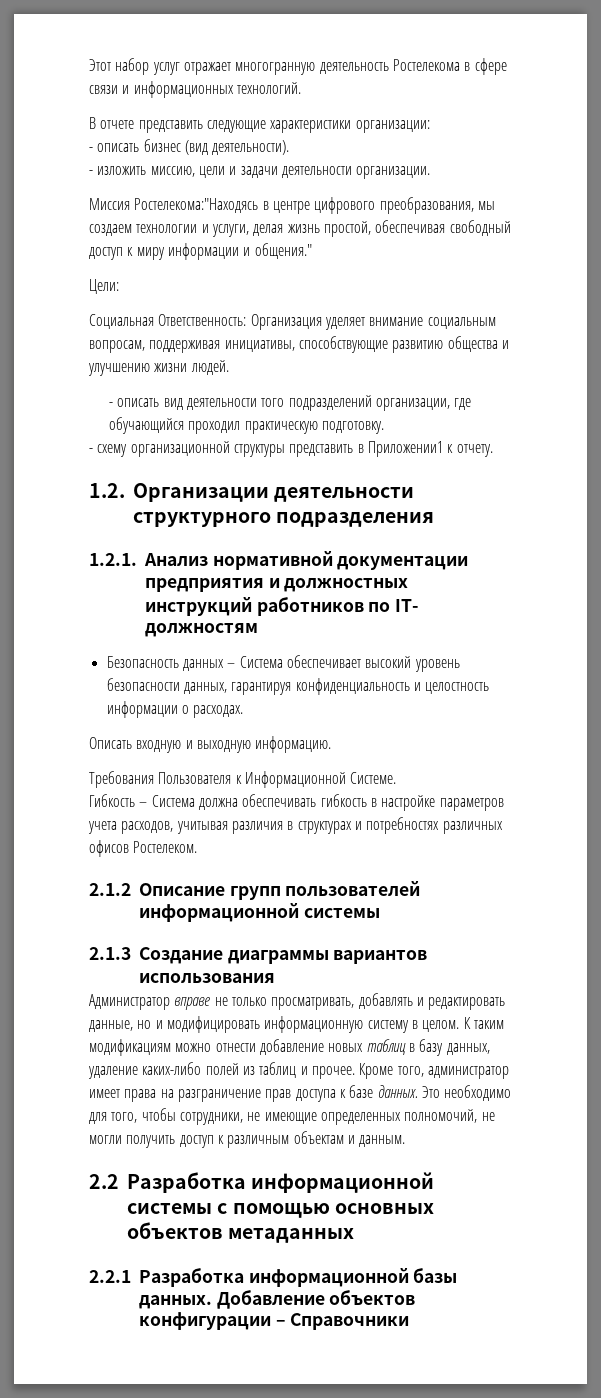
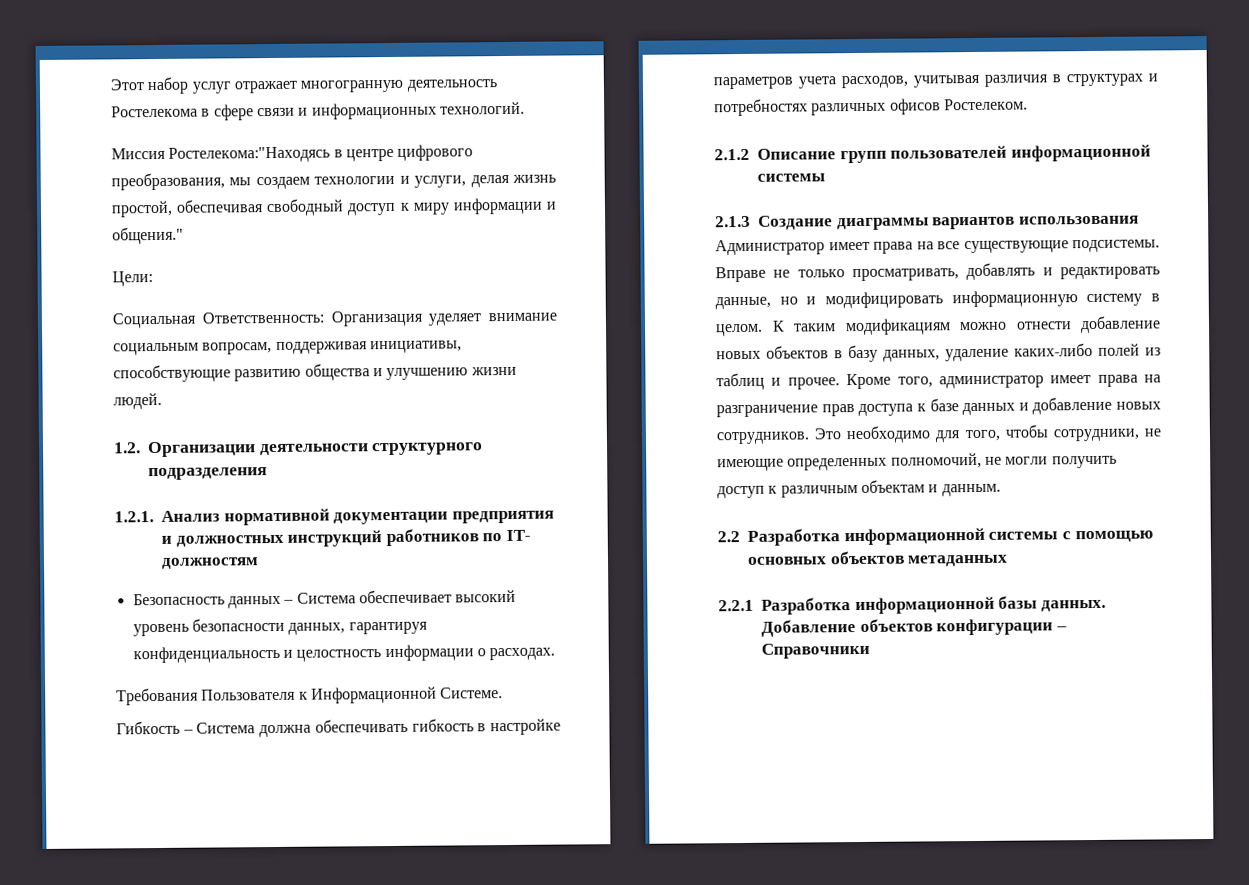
- В отчете представить следующие характеристики организации:
- - описать бизнес (вид деятельности).
- - изложить миссию, цели и задачи деятельности организации.
- - описать вид деятельности того подразделений организации, где обучающийся проходил практическую подготовку.
- - схему организационной структуры представить в Приложении1 к отчету.
- Описать входную и выходную информацию.
- Администратор вправе не только просматривать, добавлять и редактировать данные, но и модифицировать информационную систему в целом.
+ Администратор имеет права на все существующие подсистемы. Вправе не только просматривать, добавлять и редактировать данные, но и модифицировать информационную систему в целом.
- К таким модификациям можно отнести добавление новых таблиц в базу данных, удаление каких-либо полей из таблиц и прочее.
+ К таким модификациям можно отнести добавление новых объектов в базу данных, удаление каких-либо полей из таблиц и прочее.
- Кроме того, администратор имеет права на разграничение прав доступа к базе данных.
+ Кроме того, администратор имеет права на разграничение прав доступа к базе данных и добавление новых сотрудников.

